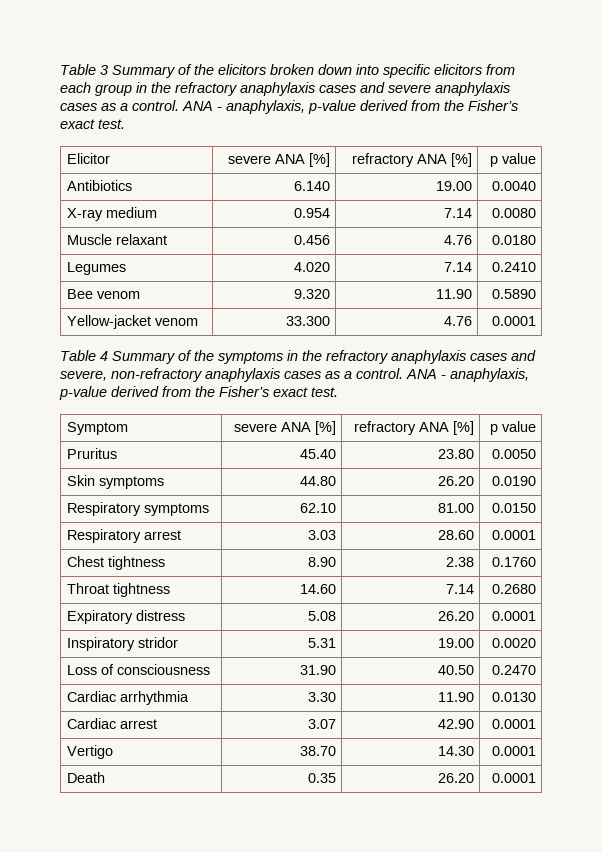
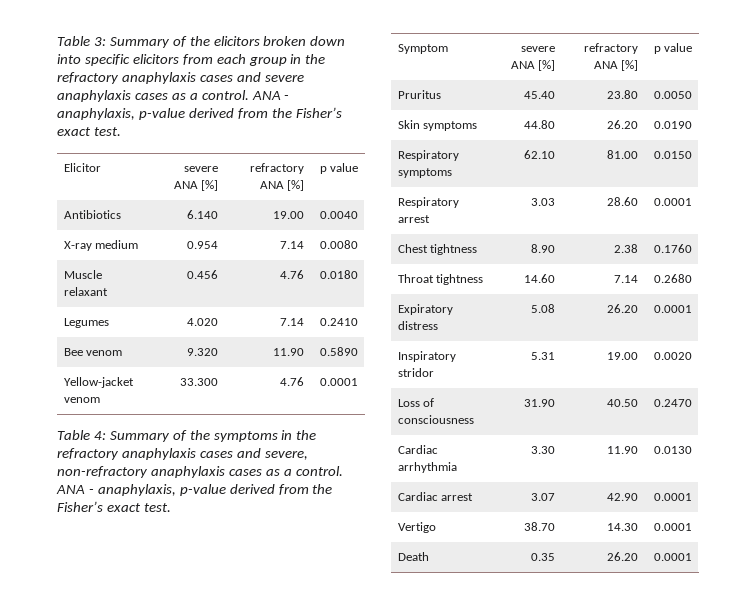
- Table 3 Summary of the elicitors broken down into specific elicitors from each group in the refractory anaphylaxis cases and severe anaphylaxis cases as a control.
+ Table 3: Summary of the elicitors broken down into specific elicitors from each group in the refractory anaphylaxis cases and severe anaphylaxis cases as a control.
- Table 4 Summary of the symptoms in the refractory anaphylaxis cases and severe, non-refractory anaphylaxis cases as a control.
+ Table 4: Summary of the symptoms in the refractory anaphylaxis cases and severe, non-refractory anaphylaxis cases as a control.

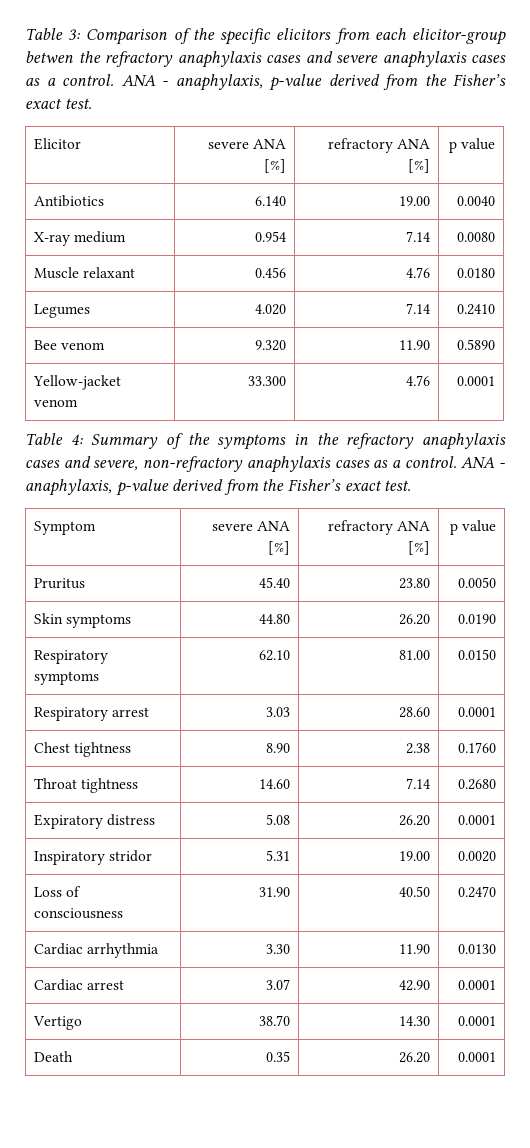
- Table 3: Summary of the elicitors broken down into specific elicitors from each group in the refractory anaphylaxis cases and severe anaphylaxis cases as a control.
+ Table 3: Comparison of the specific elicitors from each elicitor-group betwen the refractory anaphylaxis cases and severe anaphylaxis cases as a control.

